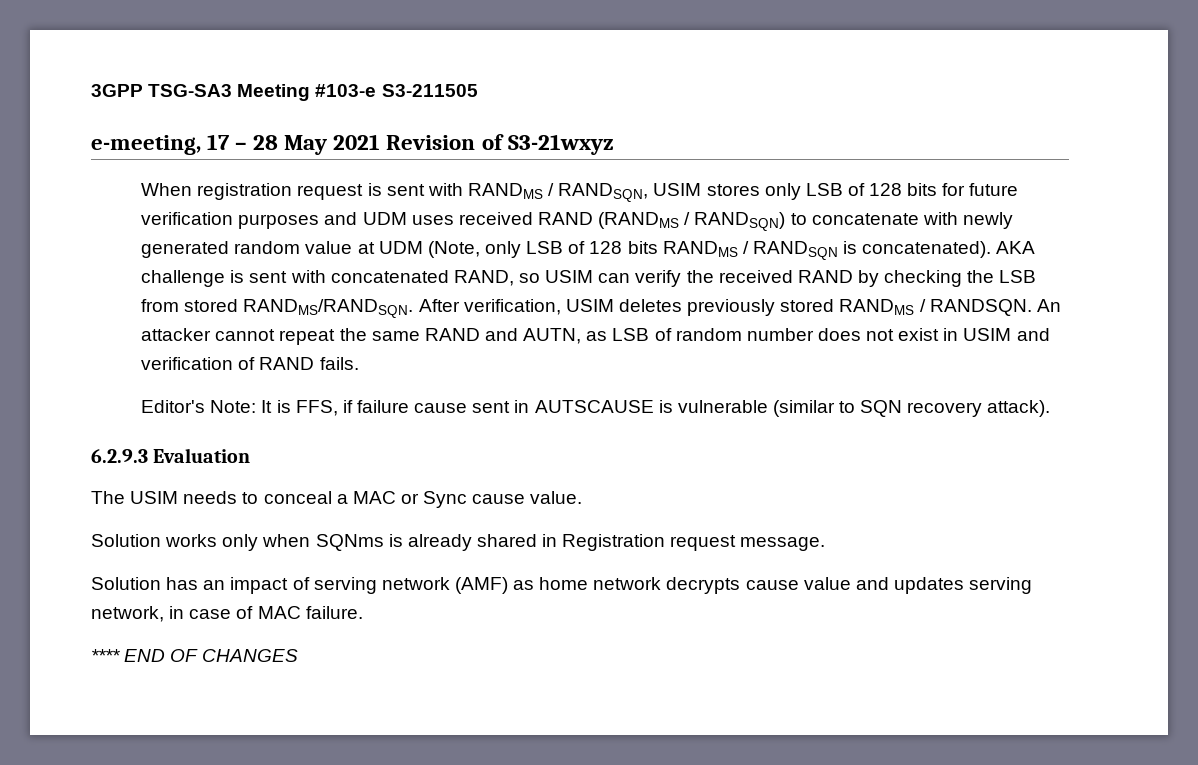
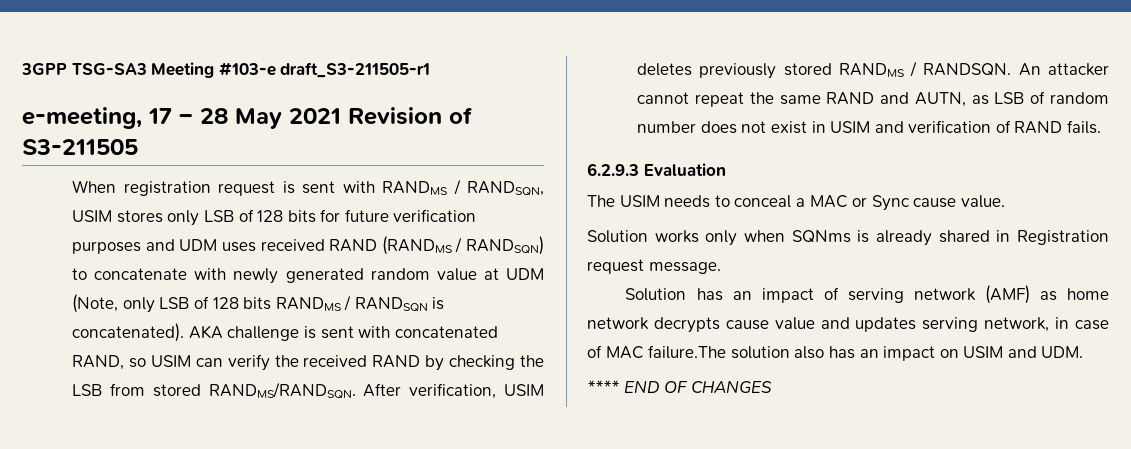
- 3GPP TSG-SA3 Meeting #103-e S3-211505
+ 3GPP TSG-SA3 Meeting #103-e draft_S3-211505-r1
- e-meeting, 17 – 28 May 2021 Revision of S3-21wxyz
+ e-meeting, 17 – 28 May 2021 Revision of S3-211505
- Editor's Note: It is FFS, if failure cause sent in AUTSCAUSE is vulnerable (similar to SQN recovery attack).
- Solution has an impact of serving network (AMF) as home network decrypts cause value and updates serving network, in case of MAC failure.
+ Solution has an impact of serving network (AMF) as home network decrypts cause value and updates serving network, in case of MAC failure.The solution also has an impact on USIM and UDM.

